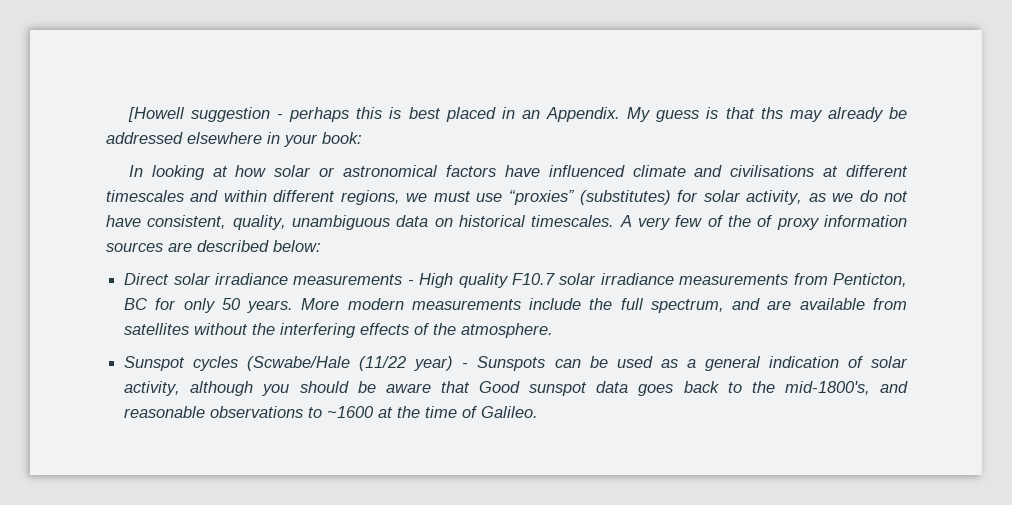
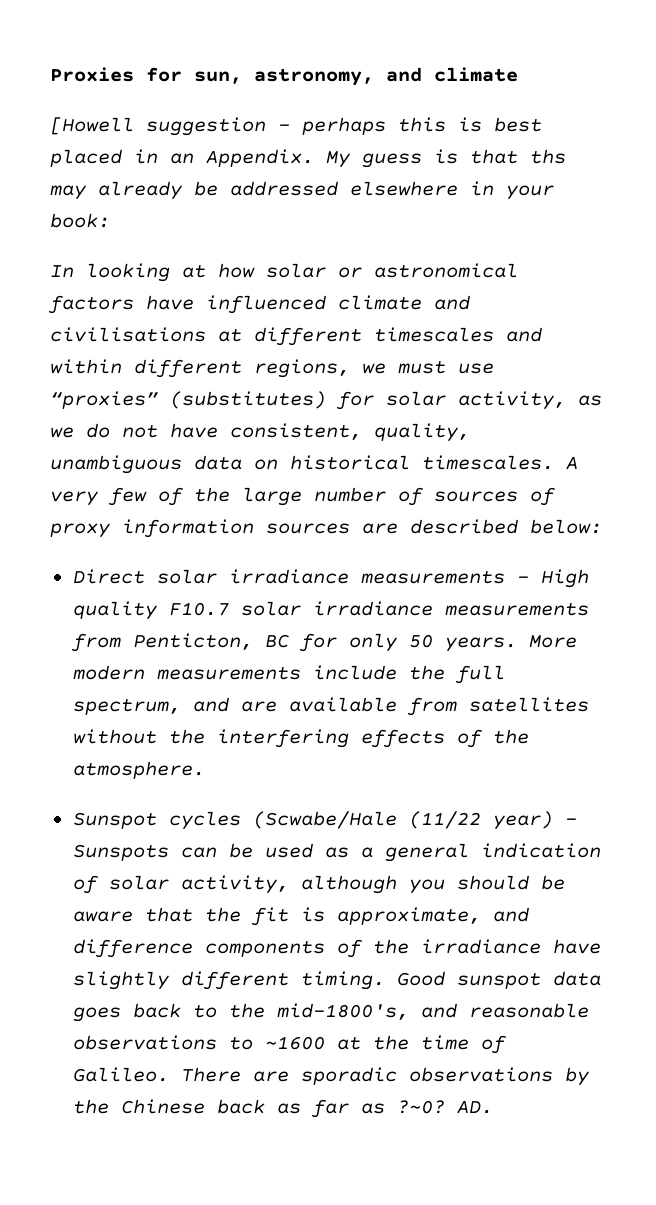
+ Proxies for sun, astronomy, and climate
- A very few of the of proxy information sources are described below:
+ A very few of the large number of sources of proxy information sources are described below:
- Sunspot cycles (Scwabe/Hale (11/22 year) - Sunspots can be used as a general indication of solar activity, although you should be aware that Good sunspot data goes back to the mid-1800's, and reasonable observations to ~1600 at the time of Galileo.
+ Sunspot cycles (Scwabe/Hale (11/22 year) - Sunspots can be used as a general indication of solar activity, although you should be aware that the fit is approximate, and difference components of the irradiance have slightly different timing. Good sunspot data goes back to the mid-1800's, and reasonable observations to ~1600 at the time of Galileo.
+ There are sporadic observations by the Chinese back as far as ?~0? AD.

